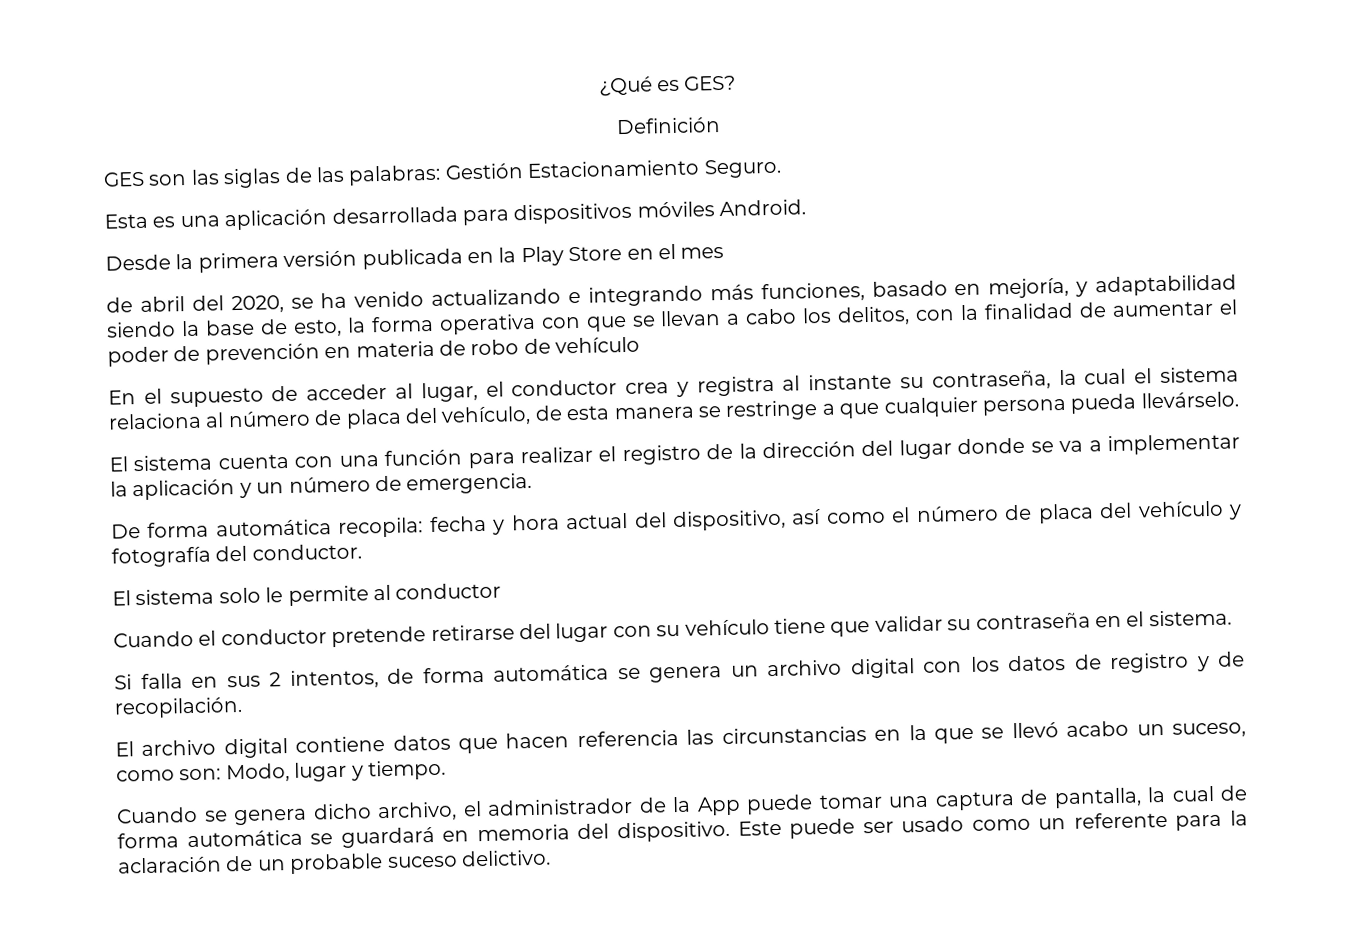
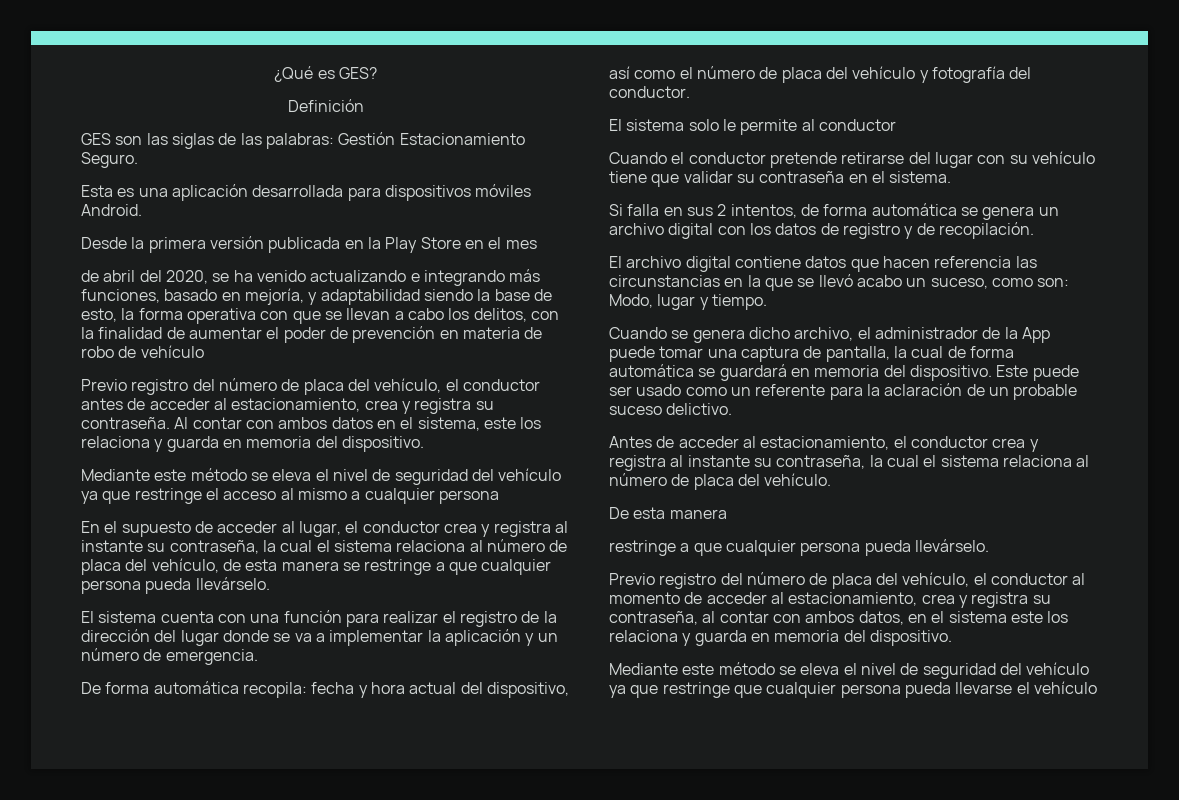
+ Previo registro del número de placa del vehículo, el conductor antes de acceder al estacionamiento, crea y registra su contraseña. Al contar con ambos datos en el sistema, este los relaciona y guarda en memoria del dispositivo.
+ Mediante este método se eleva el nivel de seguridad del vehículo ya que restringe el acceso al mismo a cualquier persona
+ Antes de acceder al estacionamiento, el conductor crea y registra al instante su contraseña, la cual el sistema relaciona al número de placa del vehículo.
+ De esta manera
+ restringe a que cualquier persona pueda llevárselo.
+ Previo registro del número de placa del vehículo, el conductor al momento de acceder al estacionamiento, crea y registra su contraseña, al contar con ambos datos, en el sistema este los relaciona y guarda en memoria del dispositivo.
+ Mediante este método se eleva el nivel de seguridad del vehículo ya que restringe que cualquier persona pueda llevarse el vehículo

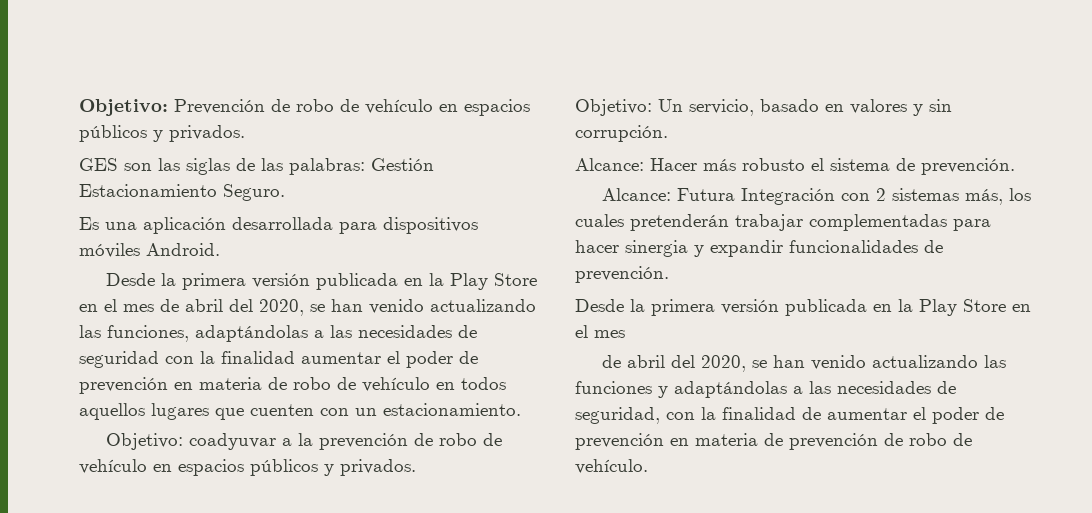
- ¿Qué es GES?
- Definición
+ Objetivo: Prevención de robo de vehículo en espacios públicos y privados.
- Esta es una aplicación desarrollada para dispositivos móviles Android.
+ Es una aplicación desarrollada para dispositivos móviles Android.
+ Desde la primera versión publicada en la Play Store en el mes de abril del 2020, se han venido actualizando las funciones, adaptándolas a las necesidades de seguridad con la finalidad aumentar el poder de prevención en materia de robo de vehículo en todos aquellos lugares que cuenten con un estacionamiento.
+ Objetivo: coadyuvar a la prevención de robo de vehículo en espacios públicos y privados.
+ Objetivo: Un servicio, basado en valores y sin corrupción.
+ Alcance: Hacer más robusto el sistema de prevención.
+ Alcance: Futura Integración con 2 sistemas más, los cuales pretenderán trabajar complementadas para hacer sinergia y expandir funcionalidades de prevención.
- de abril del 2020, se ha venido actualizando e integrando más funciones, basado en mejoría, y adaptabilidad siendo la base de esto, la forma operativa con que se llevan a cabo los delitos, con la finalidad de aumentar el poder de prevención en materia de robo de vehículo
- Previo registro del número de placa del vehículo, el conductor antes de acceder al estacionamiento, crea y registra su contraseña. Al contar con ambos datos en el sistema, este los relaciona y guarda en memoria del dispositivo.
- Mediante este método se eleva el nivel de seguridad del vehículo ya que restringe el acceso al mismo a cualquier persona
- En el supuesto de acceder al lugar, el conductor crea y registra al instante su contraseña, la cual el sistema relaciona al número de placa del vehículo, de esta manera se restringe a que cualquier persona pueda llevárselo.
- El sistema cuenta con una función para realizar el registro de la dirección del lugar donde se va a implementar la aplicación y un número de emergencia.
- De forma automática recopila: fecha y hora actual del dispositivo, así como el número de placa del vehículo y fotografía del conductor.
- El sistema solo le permite al conductor
- Cuando el conductor pretende retirarse del lugar con su vehículo tiene que validar su contraseña en el sistema.
- Si falla en sus 2 intentos, de forma automática se genera un archivo digital con los datos de registro y de recopilación.
- El archivo digital contiene datos que hacen referencia las circunstancias en la que se llevó acabo un suceso, como son: Modo, lugar y tiempo.
- Cuando se genera dicho archivo, el administrador de la App puede tomar una captura de pantalla, la cual de forma automática se guardará en memoria del dispositivo. Este puede ser usado como un referente para la aclaración de un probable suceso delictivo.
- Antes de acceder al estacionamiento, el conductor crea y registra al instante su contraseña, la cual el sistema relaciona al número de placa del vehículo.
- De esta manera
- restringe a que cualquier persona pueda llevárselo.
- Previo registro del número de placa del vehículo, el conductor al momento de acceder al estacionamiento, crea y registra su contraseña, al contar con ambos datos, en el sistema este los relaciona y guarda en memoria del dispositivo.
- Mediante este método se eleva el nivel de seguridad del vehículo ya que restringe que cualquier persona pueda llevarse el vehículo
+ de abril del 2020, se han venido actualizando las funciones y adaptándolas a las necesidades de seguridad, con la finalidad de aumentar el poder de prevención en materia de prevención de robo de vehículo.

